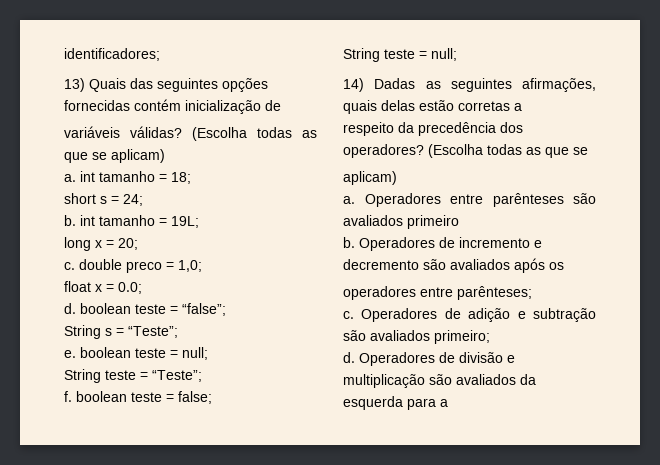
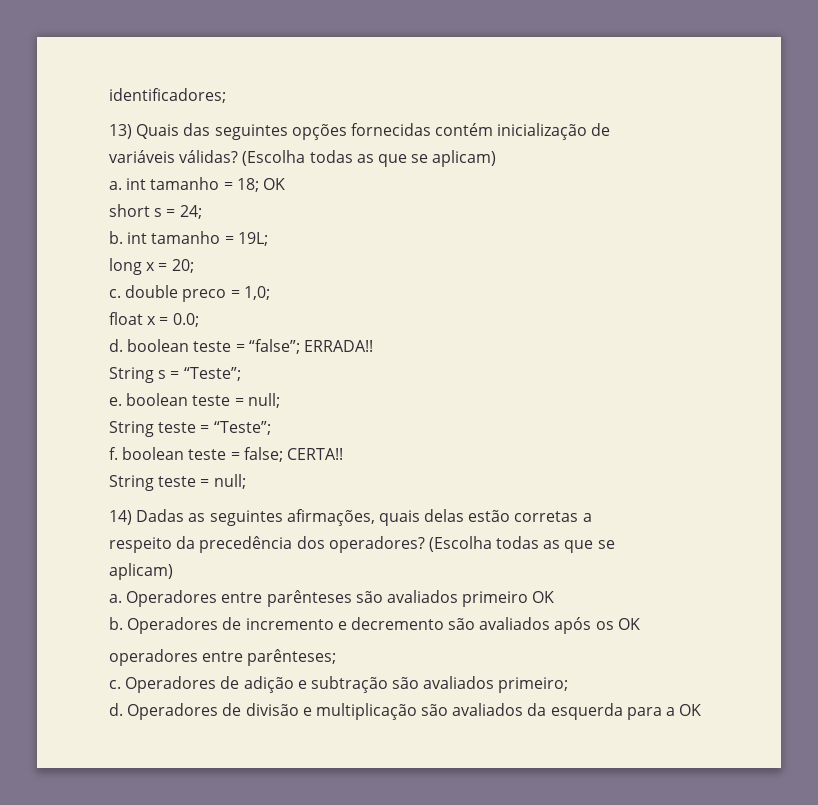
- a. int tamanho = 18;
+ a. int tamanho = 18; OK
- d. boolean teste = “false”;
+ d. boolean teste = “false”; ERRADA!!
- f. boolean teste = false;
+ f. boolean teste = false; CERTA!!
- Operadores entre parênteses são avaliados primeiro
+ Operadores entre parênteses são avaliados primeiro OK
- Operadores de incremento e decremento são avaliados após os
+ Operadores de incremento e decremento são avaliados após os OK
- Operadores de divisão e multiplicação são avaliados da esquerda para a
+ Operadores de divisão e multiplicação são avaliados da esquerda para a OK

